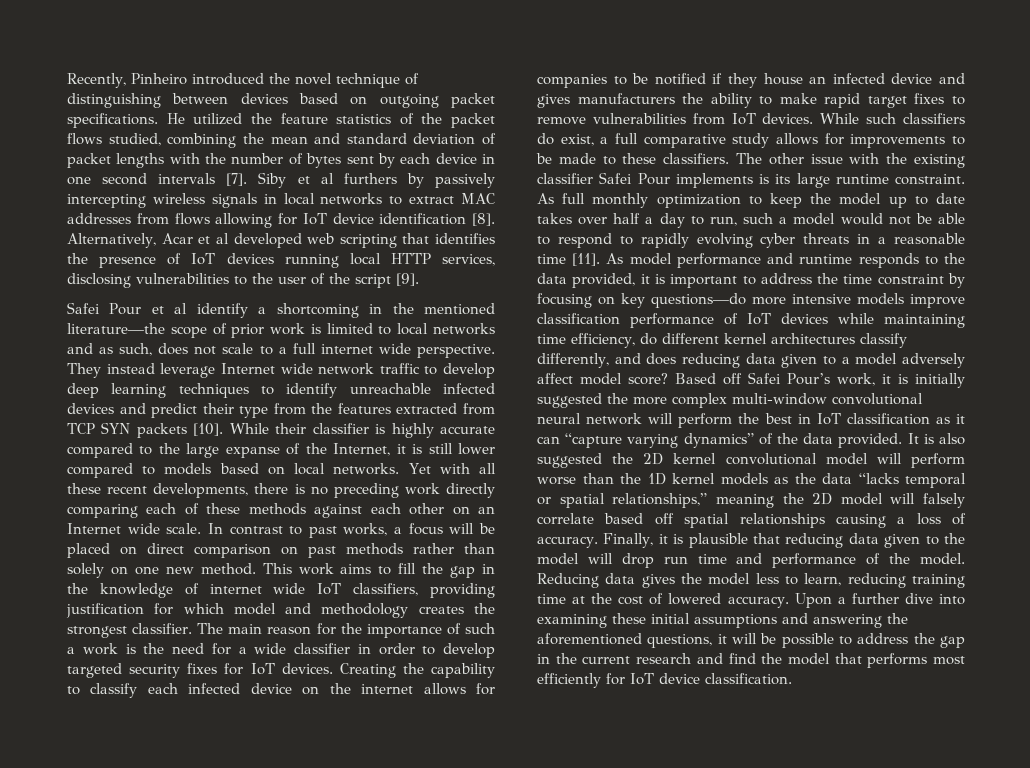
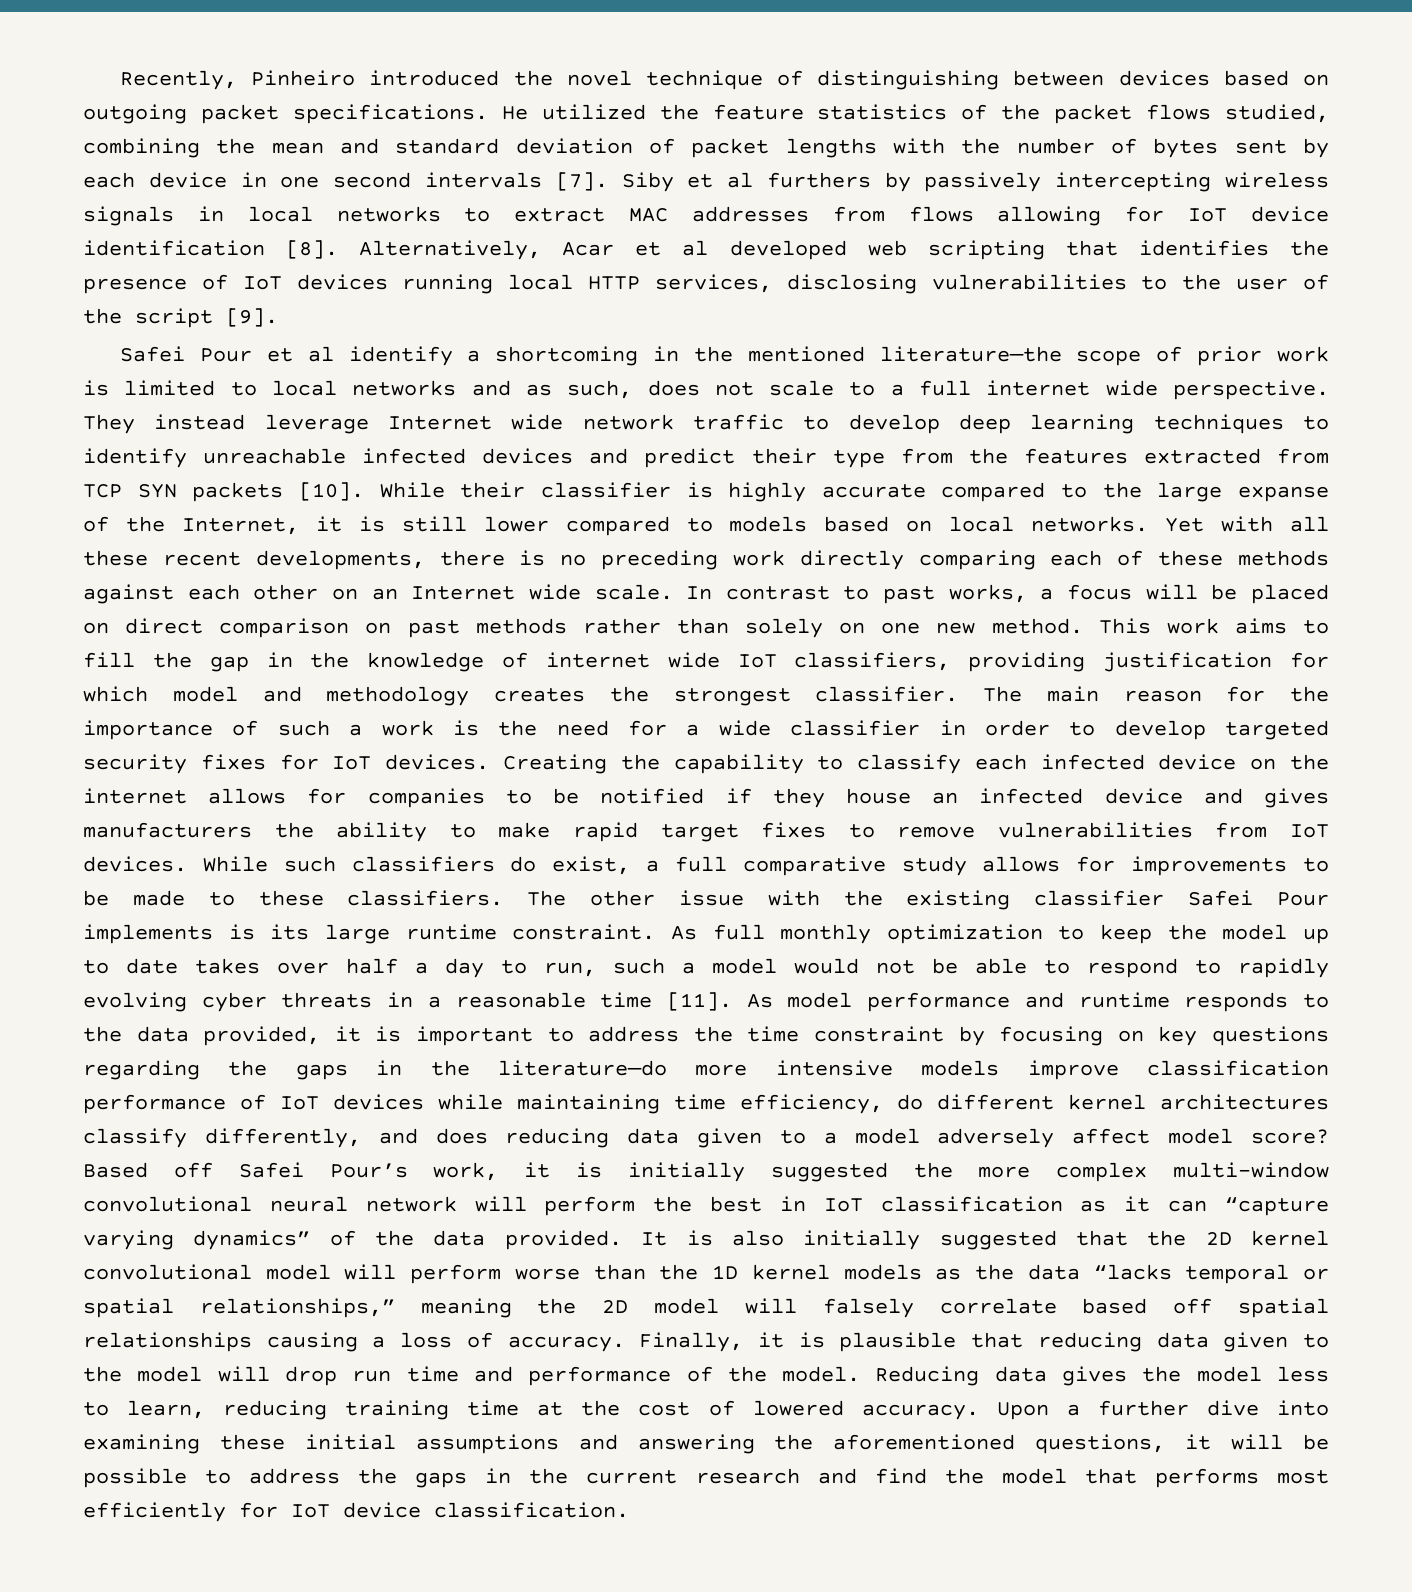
- As model performance and runtime responds to the data provided, it is important to address the time constraint by focusing on key questions—do more intensive models improve classification performance of IoT devices while maintaining time efficiency, do different kernel architectures classify differently, and does reducing data given to a model adversely affect model score?
+ As model performance and runtime responds to the data provided, it is important to address the time constraint by focusing on key questions regarding the gaps in the literature—do more intensive models improve classification performance of IoT devices while maintaining time efficiency, do different kernel architectures classify differently, and does reducing data given to a model adversely affect model score?
- It is also suggested the 2D kernel convolutional model will perform worse than the 1D kernel models as the data “lacks temporal or spatial relationships,” meaning the 2D model will falsely correlate based off spatial relationships causing a loss of accuracy.
+ It is also initially suggested that the 2D kernel convolutional model will perform worse than the 1D kernel models as the data “lacks temporal or spatial relationships,” meaning the 2D model will falsely correlate based off spatial relationships causing a loss of accuracy.
- Upon a further dive into examining these initial assumptions and answering the aforementioned questions, it will be possible to address the gap in the current research and find the model that performs most efficiently for IoT device classification.
+ Upon a further dive into examining these initial assumptions and answering the aforementioned questions, it will be possible to address the gaps in the current research and find the model that performs most efficiently for IoT device classification.

